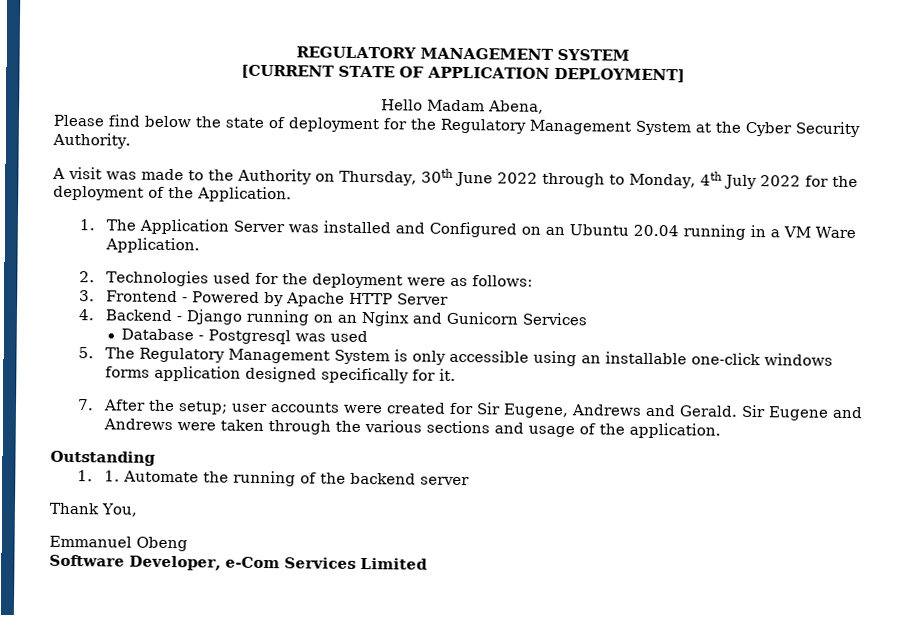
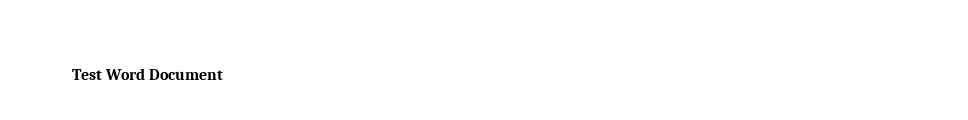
- REGULATORY MANAGEMENT SYSTEM
- [CURRENT STATE OF APPLICATION DEPLOYMENT]
- Hello Madam Abena,
- Please find below the state of deployment for the Regulatory Management System at the Cyber Security Authority.
- A visit was made to the Authority on Thursday, 30th June 2022 through to Monday, 4th July 2022 for the deployment of the Application.
- 1. The Application Server was installed and Configured on an Ubuntu 20.04 running in a VM Ware Application.
- 2. Technologies used for the deployment were as follows:
- 3. Frontend - Powered by Apache HTTP Server
- 4. Backend - Django running on an Nginx and Gunicorn Services
- Database - Postgresql was used
- 5. The Regulatory Management System is only accessible using an installable one-click windows forms application designed specifically for it.
- 7. After the setup; user accounts were created for Sir Eugene, Andrews and Gerald. Sir Eugene and Andrews were taken through the various sections and usage of the application.
- Outstanding
- 1. 1. Automate the running of the backend server
- Thank You,
- Emmanuel Obeng
- Software Developer, e-Com Services Limited
+ Test Word Document

